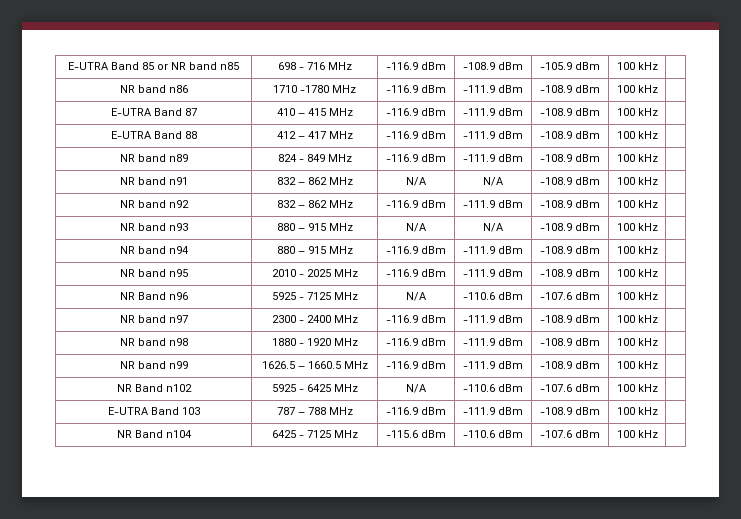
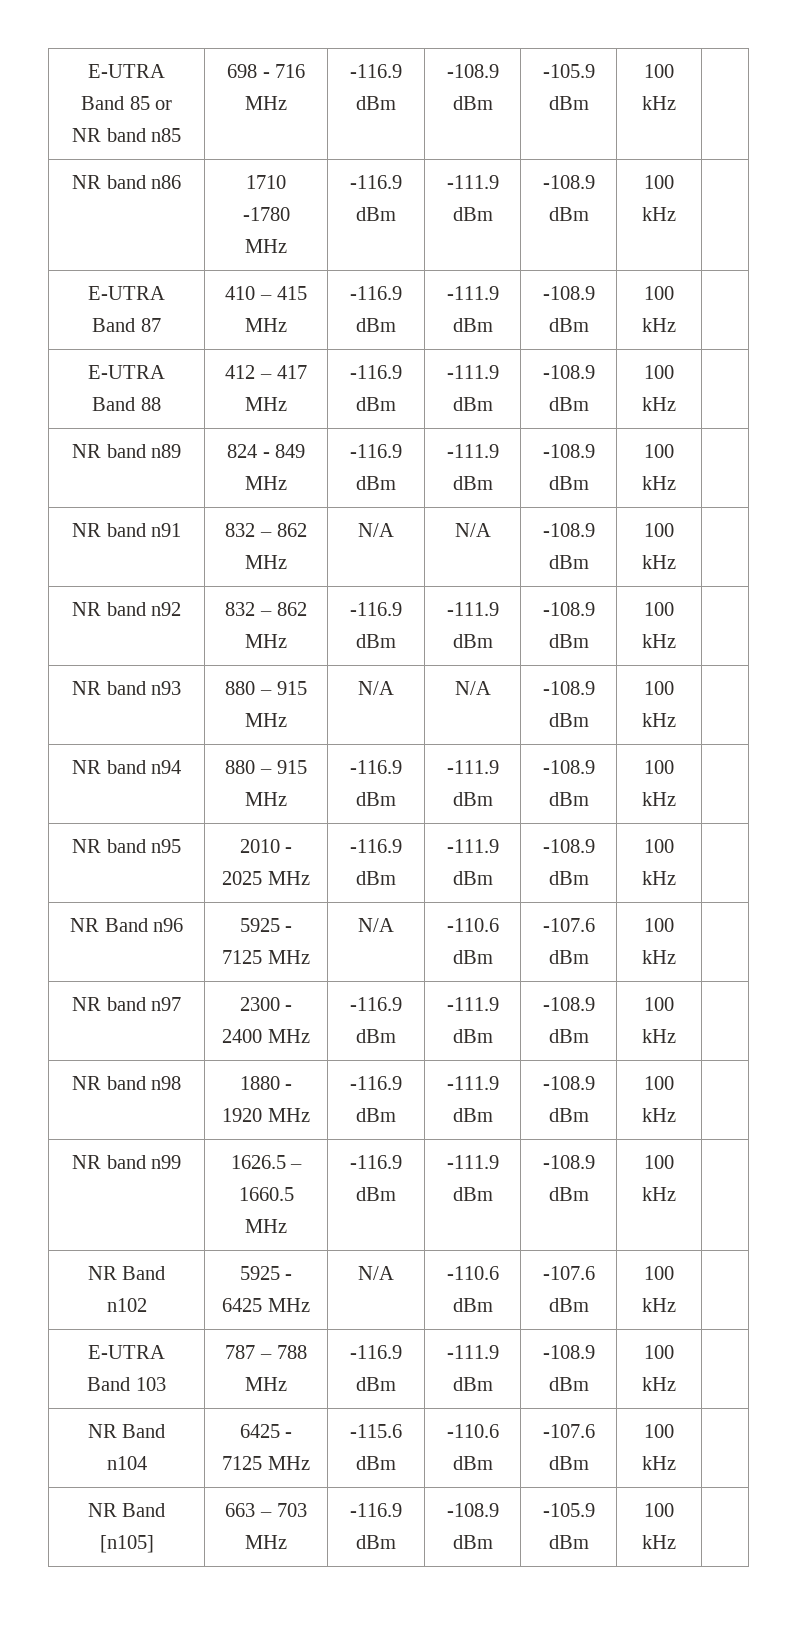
+ NR Band [n105] | 663 – 703 MHz | -116.9 dBm | -108.9 dBm | -105.9 dBm | 100 kHz |

